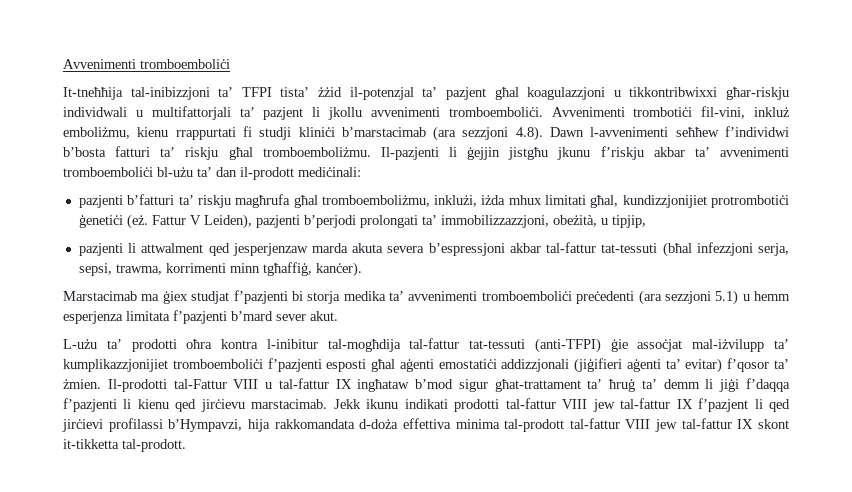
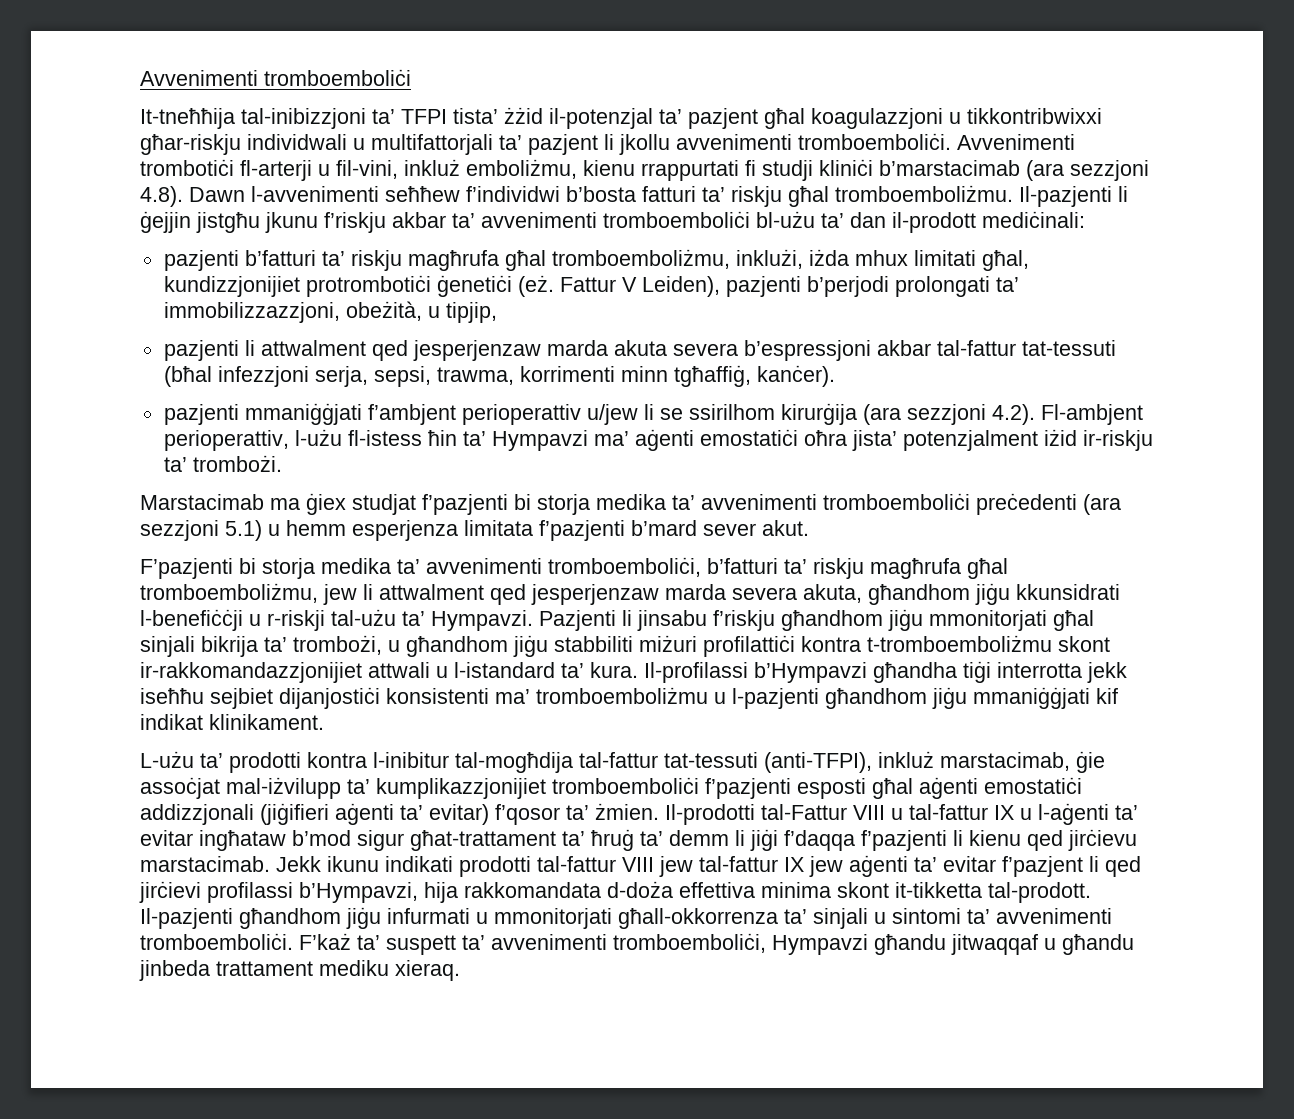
- Avvenimenti trombotiċi fil-vini, inkluż emboliżmu, kienu rrappurtati fi studji kliniċi b’marstacimab (ara sezzjoni 4.8). Dawn l-avvenimenti seħħew f’individwi b’bosta fatturi ta’ riskju għal tromboemboliżmu.
+ Avvenimenti trombotiċi fl-arterji u fil-vini, inkluż emboliżmu, kienu rrappurtati fi studji kliniċi b’marstacimab (ara sezzjoni 4.8). Dawn l-avvenimenti seħħew f’individwi b’bosta fatturi ta’ riskju għal tromboemboliżmu.
+ pazjenti mmaniġġjati f’ambjent perioperattiv u/jew li se ssirilhom kirurġija (ara sezzjoni 4.2). Fl-ambjent perioperattiv, l-użu fl-istess ħin ta’ Hympavzi ma’ aġenti emostatiċi oħra jista’ potenzjalment iżid ir-riskju ta’ trombożi.
+ F’pazjenti bi storja medika ta’ avvenimenti tromboemboliċi, b’fatturi ta’ riskju magħrufa għal tromboemboliżmu, jew li attwalment qed jesperjenzaw marda severa akuta, għandhom jiġu kkunsidrati l-benefiċċji u r-riskji tal-użu ta’ Hympavzi. Pazjenti li jinsabu f’riskju għandhom jiġu mmonitorjati għal sinjali bikrija ta’ trombożi, u għandhom jiġu stabbiliti miżuri profilattiċi kontra t-tromboemboliżmu skont ir-rakkomandazzjonijiet attwali u l-istandard ta’ kura. Il-profilassi b’Hympavzi għandha tiġi interrotta jekk iseħħu sejbiet dijanjostiċi konsistenti ma’ tromboemboliżmu u l-pazjenti għandhom jiġu mmaniġġjati kif indikat klinikament.
- L-użu ta’ prodotti oħra kontra l-inibitur tal-mogħdija tal-fattur tat-tessuti (anti-TFPI) ġie assoċjat mal-iżvilupp ta’ kumplikazzjonijiet tromboemboliċi f’pazjenti esposti għal aġenti emostatiċi addizzjonali (jiġifieri aġenti ta’ evitar) f’qosor ta’ żmien.
+ L-użu ta’ prodotti kontra l-inibitur tal-mogħdija tal-fattur tat-tessuti (anti-TFPI), inkluż marstacimab, ġie assoċjat mal-iżvilupp ta’ kumplikazzjonijiet tromboemboliċi f’pazjenti esposti għal aġenti emostatiċi addizzjonali (jiġifieri aġenti ta’ evitar) f’qosor ta’ żmien.
- Il-prodotti tal-Fattur VIII u tal-fattur IX ingħataw b’mod sigur għat-trattament ta’ ħruġ ta’ demm li jiġi f’daqqa f’pazjenti li kienu qed jirċievu marstacimab.
+ Il-prodotti tal-Fattur VIII u tal-fattur IX u l-aġenti ta’ evitar ingħataw b’mod sigur għat-trattament ta’ ħruġ ta’ demm li jiġi f’daqqa f’pazjenti li kienu qed jirċievu marstacimab.
- Jekk ikunu indikati prodotti tal-fattur VIII jew tal-fattur IX f’pazjent li qed jirċievi profilassi b’Hympavzi, hija rakkomandata d-doża effettiva minima tal-prodott tal-fattur VIII jew tal-fattur IX skont it-tikketta tal-prodott.
+ Jekk ikunu indikati prodotti tal-fattur VIII jew tal-fattur IX jew aġenti ta’ evitar f’pazjent li qed jirċievi profilassi b’Hympavzi, hija rakkomandata d-doża effettiva minima skont it-tikketta tal-prodott. Il-pazjenti għandhom jiġu infurmati u mmonitorjati għall-okkorrenza ta’ sinjali u sintomi ta’ avvenimenti tromboemboliċi. F’każ ta’ suspett ta’ avvenimenti tromboemboliċi, Hympavzi għandu jitwaqqaf u għandu jinbeda trattament mediku xieraq.

